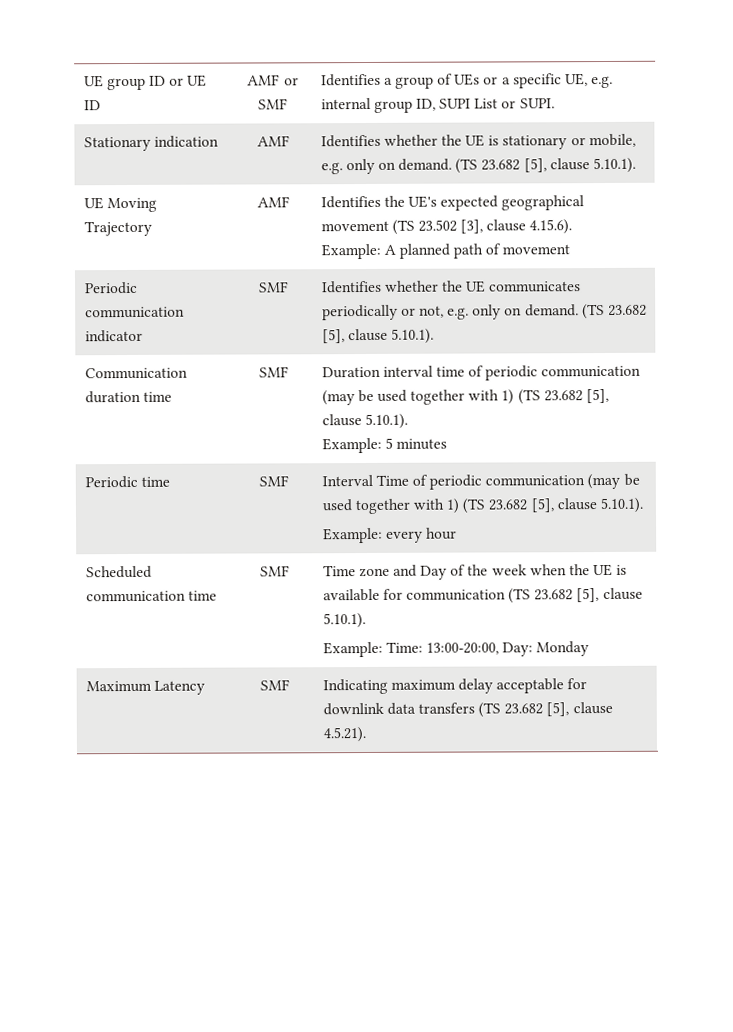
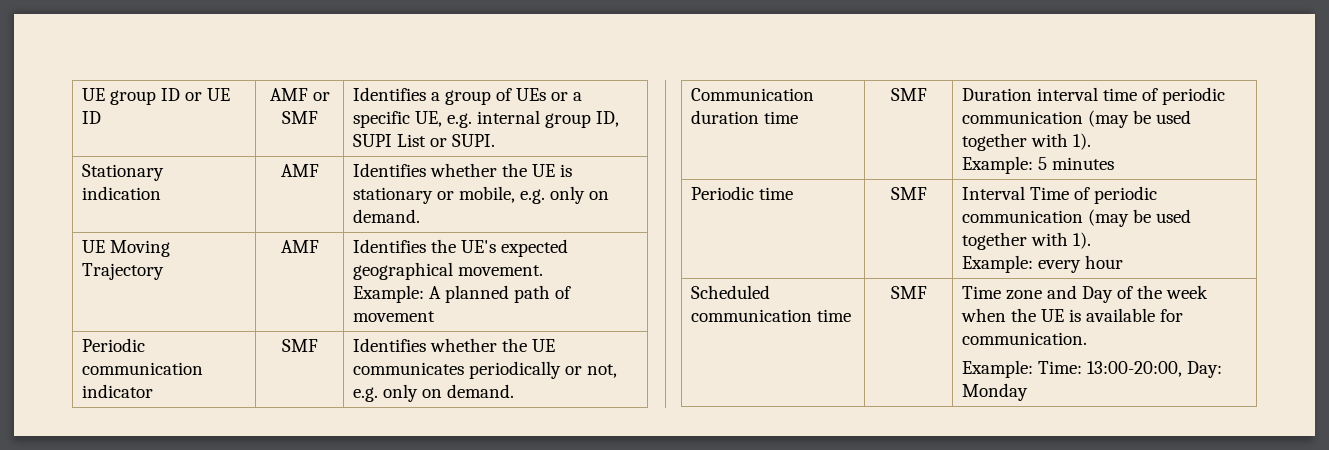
- Stationary indication | AMF | Identifies whether the UE is stationary or mobile, e.g. only on demand. (TS 23.682 [5], clause 5.10.1).
+ Stationary indication | AMF | Identifies whether the UE is stationary or mobile, e.g. only on demand.
- UE Moving Trajectory | AMF | Identifies the UE's expected geographical movement (TS 23.502 [3], clause 4.15.6).
+ UE Moving Trajectory | AMF | Identifies the UE's expected geographical movement.
- Periodic communication indicator | SMF | Identifies whether the UE communicates periodically or not, e.g. only on demand. (TS 23.682 [5], clause 5.10.1).
+ Periodic communication indicator | SMF | Identifies whether the UE communicates periodically or not, e.g. only on demand.
- Communication duration time | SMF | Duration interval time of periodic communication (may be used together with 1) (TS 23.682 [5], clause 5.10.1).
+ Communication duration time | SMF | Duration interval time of periodic communication (may be used together with 1).
- Periodic time | SMF | Interval Time of periodic communication (may be used together with 1) (TS 23.682 [5], clause 5.10.1).
+ Periodic time | SMF | Interval Time of periodic communication (may be used together with 1).
- Scheduled communication time | SMF | Time zone and Day of the week when the UE is available for communication (TS 23.682 [5], clause 5.10.1).
+ Scheduled communication time | SMF | Time zone and Day of the week when the UE is available for communication.
- Maximum Latency | SMF | Indicating maximum delay acceptable for downlink data transfers (TS 23.682 [5], clause 4.5.21).

